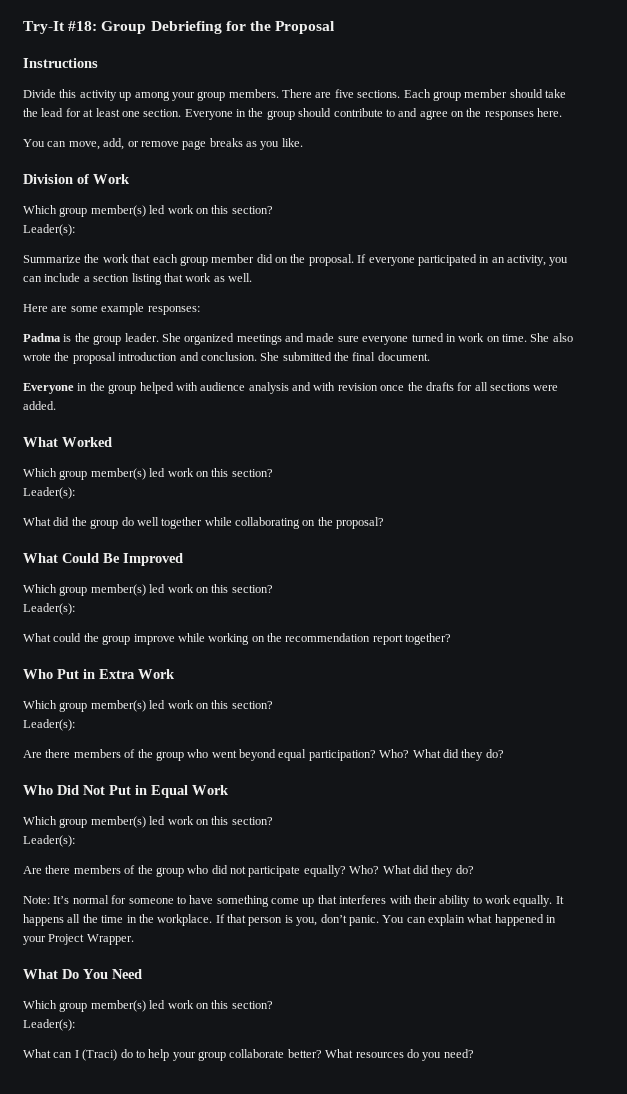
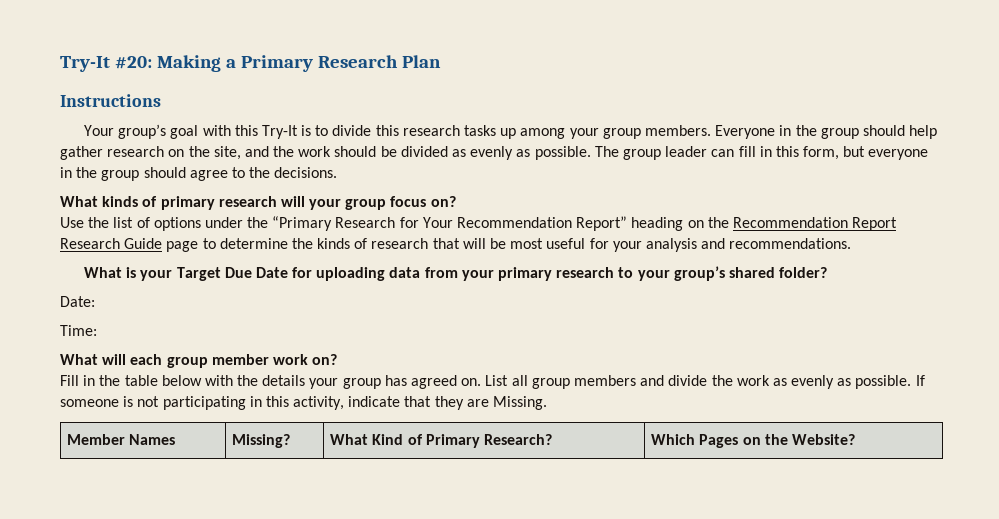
- Try-It #18: Group Debriefing for the Proposal
+ Try-It #20: Making a Primary Research Plan
  Instructions
- Divide this activity up among your group members.
+ Your group’s goal with this Try-It is to divide this research tasks up among your group members.
- There are five sections. Each group member should take the lead for at least one section.
- Everyone in the group should contribute to and agree on the responses here.
- You can move, add, or remove page breaks as you like.
- Division of Work
- Which group member(s) led work on this section?
- Leader(s):
- Summarize the work that each group member did on the proposal. If everyone participated in an activity, you can include a section listing that work as well.
- Here are some example responses:
- Padma is the group leader. She organized meetings and made sure everyone turned in work on time. She also wrote the proposal introduction and conclusion. She submitted the final document.
- Everyone in the group helped with audience analysis and with revision once the drafts for all sections were added.
- What Worked
- Which group member(s) led work on this section?
- Leader(s):
- What did the group do well together while collaborating on the proposal?
- What Could Be Improved
- Which group member(s) led work on this section?
- Leader(s):
- What could the group improve while working on the recommendation report together?
- Who Put in Extra Work
- Which group member(s) led work on this section?
- Leader(s):
- Are there members of the group who went beyond equal participation? Who? What did they do?
- Who Did Not Put in Equal Work
- Which group member(s) led work on this section?
- Leader(s):
- Are there members of the group who did not participate equally? Who? What did they do?
- Note: It’s normal for someone to have something come up that interferes with their ability to work equally. It happens all the time in the workplace. If that person is you, don’t panic. You can explain what happened in your Project Wrapper.
- What Do You Need
- Which group member(s) led work on this section?
- Leader(s):
- What can I (Traci) do to help your group collaborate better? What resources do you need?
+ Everyone in the group should help gather research on the site, and the work should be divided as evenly as possible. The group leader can fill in this form, but everyone in the group should agree to the decisions.
+ What kinds of primary research will your group focus on?
+ Use the list of options under the “Primary Research for Your Recommendation Report” heading on the Recommendation Report Research Guide page to determine the kinds of research that will be most useful for your analysis and recommendations.
+ What is your Target Due Date for uploading data from your primary research to your group’s shared folder?
+ Date:
+ Time:
+ What will each group member work on?
+ Fill in the table below with the details your group has agreed on. List all group members and divide the work as evenly as possible. If someone is not participating in this activity, indicate that they are Missing.
+ Member Names | Missing? | What Kind of Primary Research? | Which Pages on the Website?

